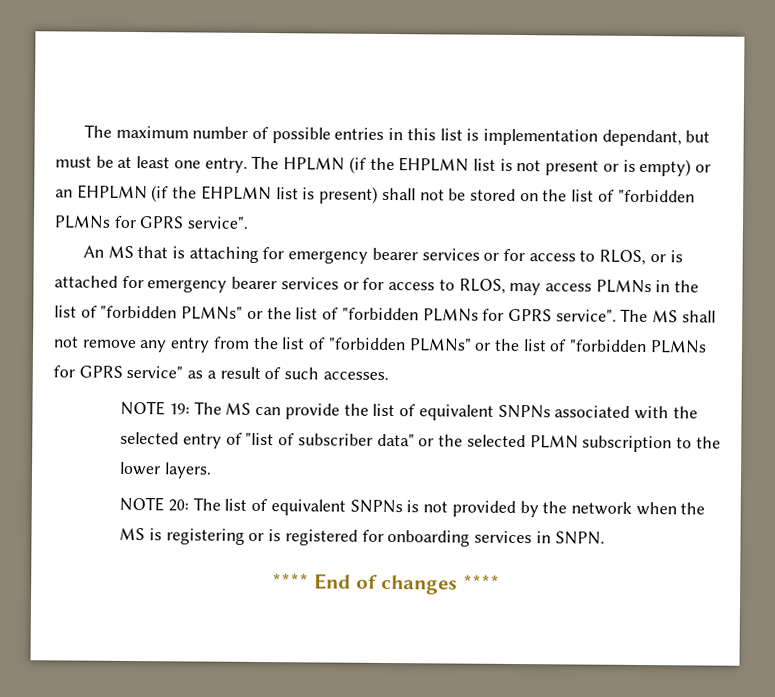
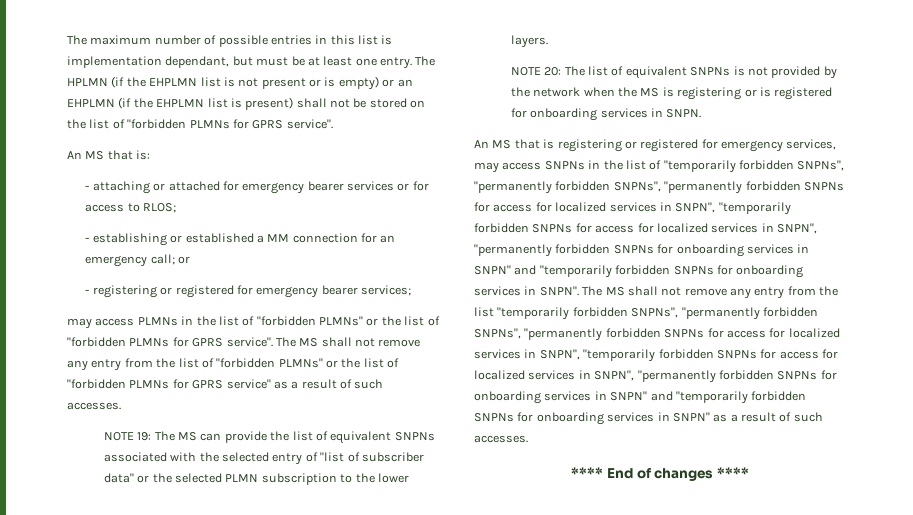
- An MS that is attaching for emergency bearer services or for access to RLOS, or is attached for emergency bearer services or for access to RLOS, may access PLMNs in the list of "forbidden PLMNs" or the list of "forbidden PLMNs for GPRS service".
+ An MS that is:
+ - attaching or attached for emergency bearer services or for access to RLOS;
+ - establishing or established a MM connection for an emergency call; or
+ - registering or registered for emergency bearer services;
+ may access PLMNs in the list of "forbidden PLMNs" or the list of "forbidden PLMNs for GPRS service".
+ An MS that is registering or registered for emergency services, may access SNPNs in the list of "temporarily forbidden SNPNs", "permanently forbidden SNPNs", "permanently forbidden SNPNs for access for localized services in SNPN", "temporarily forbidden SNPNs for access for localized services in SNPN", "permanently forbidden SNPNs for onboarding services in SNPN" and "temporarily forbidden SNPNs for onboarding services in SNPN". The MS shall not remove any entry from the list "temporarily forbidden SNPNs", "permanently forbidden SNPNs", "permanently forbidden SNPNs for access for localized services in SNPN", "temporarily forbidden SNPNs for access for localized services in SNPN", "permanently forbidden SNPNs for onboarding services in SNPN" and "temporarily forbidden SNPNs for onboarding services in SNPN" as a result of such accesses.

